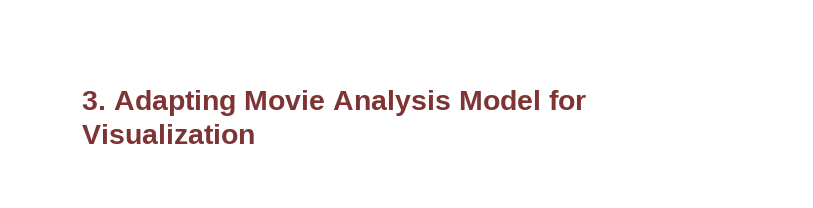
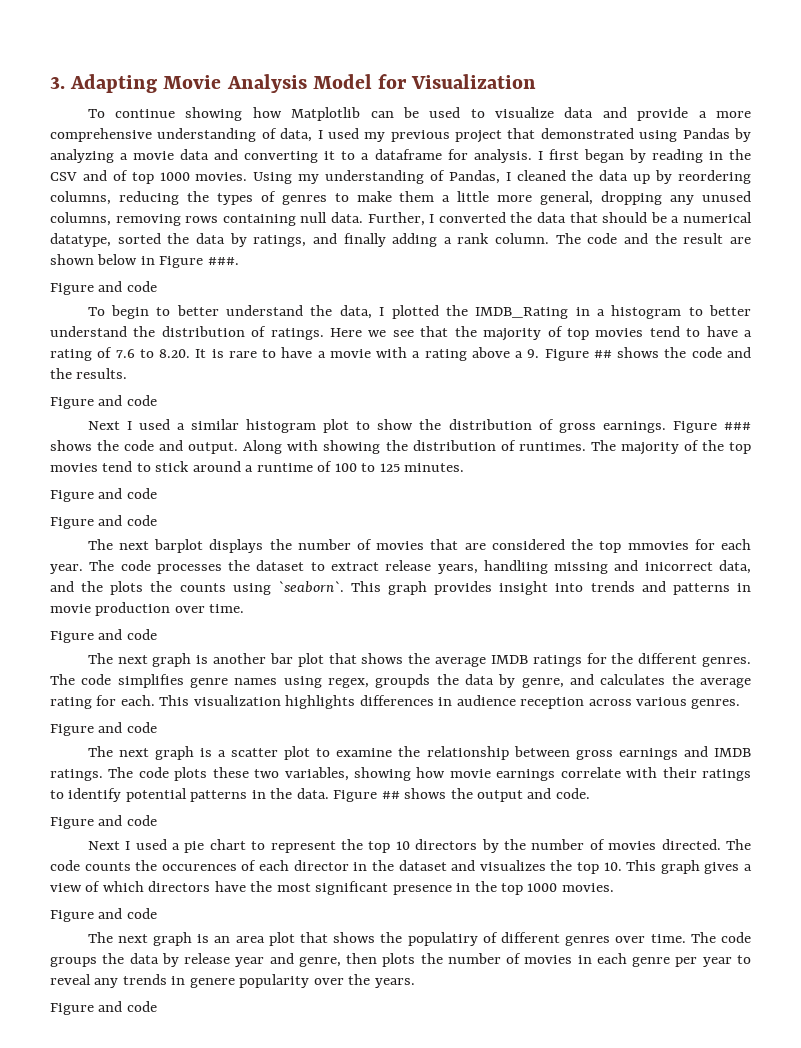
+ To continue showing how Matplotlib can be used to visualize data and provide a more comprehensive understanding of data, I used my previous project that demonstrated using Pandas by analyzing a movie data and converting it to a dataframe for analysis. I first began by reading in the CSV and of top 1000 movies. Using my understanding of Pandas, I cleaned the data up by reordering columns, reducing the types of genres to make them a little more general, dropping any unused columns, removing rows containing null data. Further, I converted the data that should be a numerical datatype, sorted the data by ratings, and finally adding a rank column. The code and the result are shown below in Figure ###.
+ Figure and code
+ To begin to better understand the data, I plotted the IMDB_Rating in a histogram to better understand the distribution of ratings. Here we see that the majority of top movies tend to have a rating of 7.6 to 8.20. It is rare to have a movie with a rating above a 9. Figure ## shows the code and the results.
+ Figure and code
+ Next I used a similar histogram plot to show the distribution of gross earnings. Figure ### shows the code and output. Along with showing the distribution of runtimes. The majority of the top movies tend to stick around a runtime of 100 to 125 minutes.
+ Figure and code
+ Figure and code
+ The next barplot displays the number of movies that are considered the top mmovies for each year. The code processes the dataset to extract release years, handliing missing and inicorrect data, and the plots the counts using `seaborn`. This graph provides insight into trends and patterns in movie production over time.
+ Figure and code
+ The next graph is another bar plot that shows the average IMDB ratings for the different genres. The code simplifies genre names using regex, groupds the data by genre, and calculates the average rating for each. This visualization highlights differences in audience reception across various genres.
+ Figure and code
+ The next graph is a scatter plot to examine the relationship between gross earnings and IMDB ratings. The code plots these two variables, showing how movie earnings correlate with their ratings to identify potential patterns in the data. Figure ## shows the output and code.
+ Figure and code
+ Next I used a pie chart to represent the top 10 directors by the number of movies directed. The code counts the occurences of each director in the dataset and visualizes the top 10. This graph gives a view of which directors have the most significant presence in the top 1000 movies.
+ Figure and code
+ The next graph is an area plot that shows the populatiry of different genres over time. The code groups the data by release year and genre, then plots the number of movies in each genre per year to reveal any trends in genere popularity over the years.
+ Figure and code

